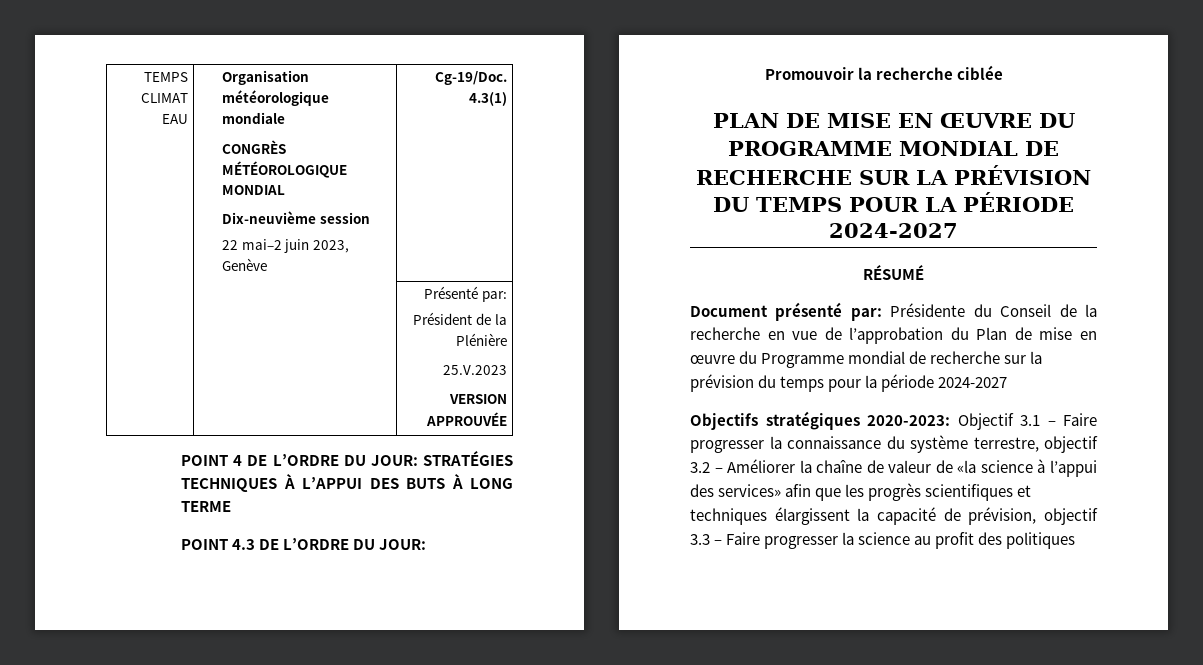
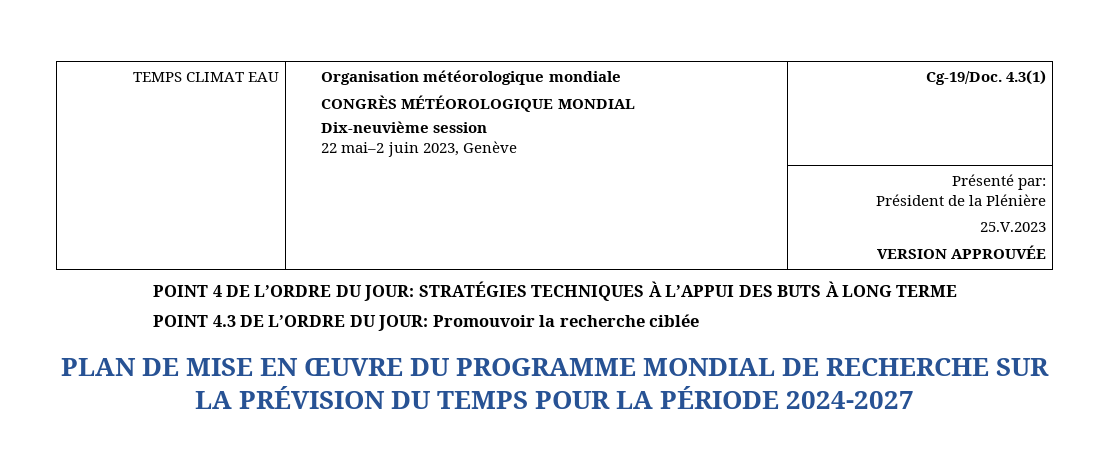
- RÉSUMÉ
- Document présenté par: Présidente du Conseil de la recherche en vue de l’approbation du Plan de mise en œuvre du Programme mondial de recherche sur la prévision du temps pour la période 2024-2027
- Objectifs stratégiques 2020-2023: Objectif 3.1 – Faire progresser la connaissance du système terrestre, objectif 3.2 – Améliorer la chaîne de valeur de «la science à l’appui des services» afin que les progrès scientifiques et techniques élargissent la capacité de prévision, objectif 3.3 – Faire progresser la science au profit des politiques

